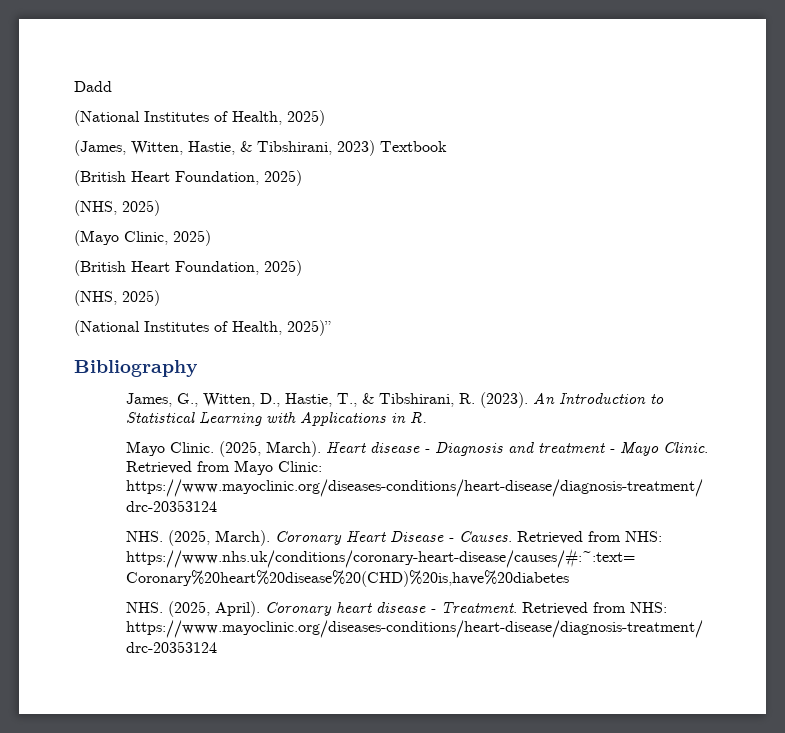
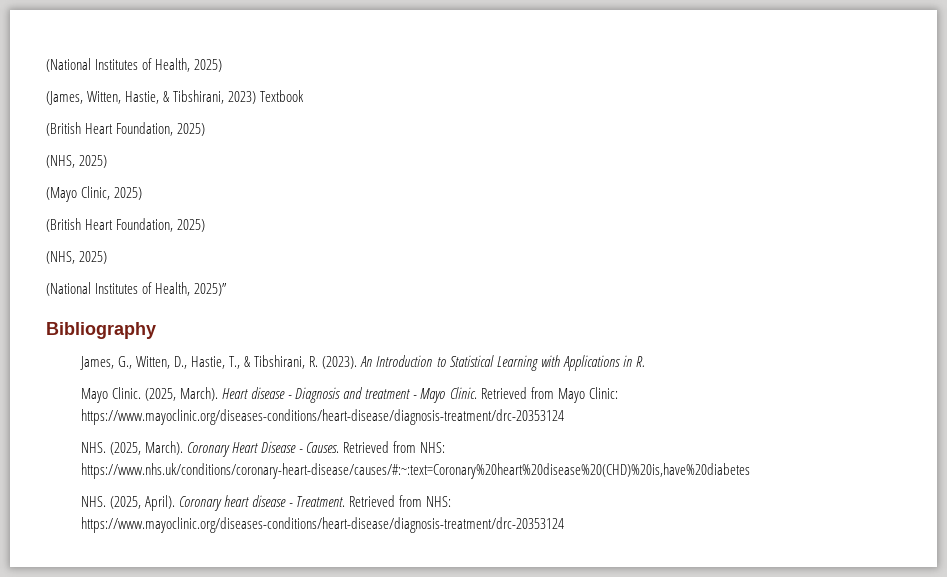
- Dadd

